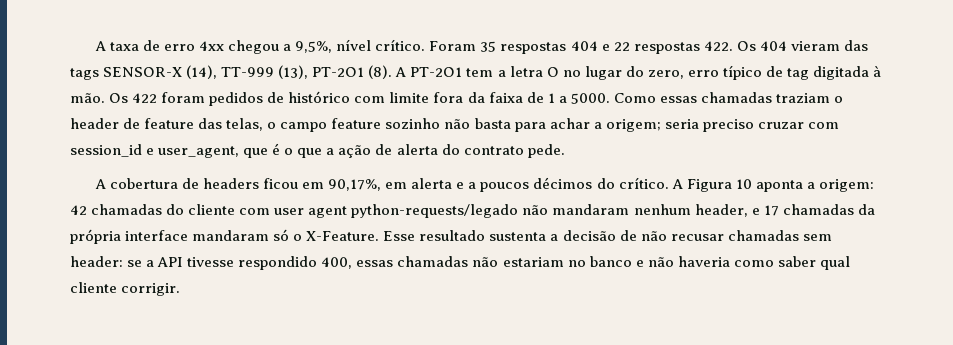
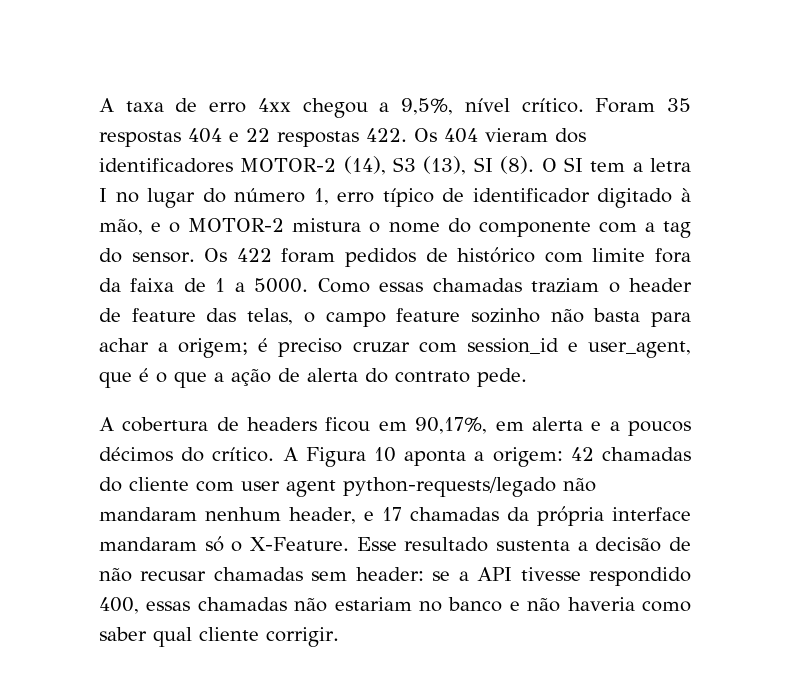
- Foram 35 respostas 404 e 22 respostas 422. Os 404 vieram das tags SENSOR-X (14), TT-999 (13), PT-2O1 (8). A PT-2O1 tem a letra O no lugar do zero, erro típico de tag digitada à mão.
+ Foram 35 respostas 404 e 22 respostas 422. Os 404 vieram dos identificadores MOTOR-2 (14), S3 (13), SI (8). O SI tem a letra I no lugar do número 1, erro típico de identificador digitado à mão, e o MOTOR-2 mistura o nome do componente com a tag do sensor.
- Como essas chamadas traziam o header de feature das telas, o campo feature sozinho não basta para achar a origem; seria preciso cruzar com session_id e user_agent, que é o que a ação de alerta do contrato pede.
+ Como essas chamadas traziam o header de feature das telas, o campo feature sozinho não basta para achar a origem; é preciso cruzar com session_id e user_agent, que é o que a ação de alerta do contrato pede.

